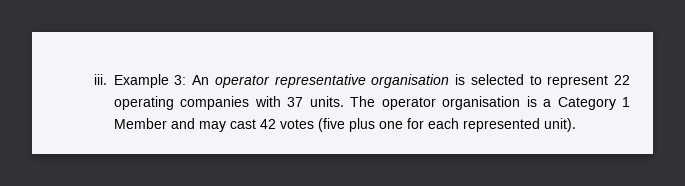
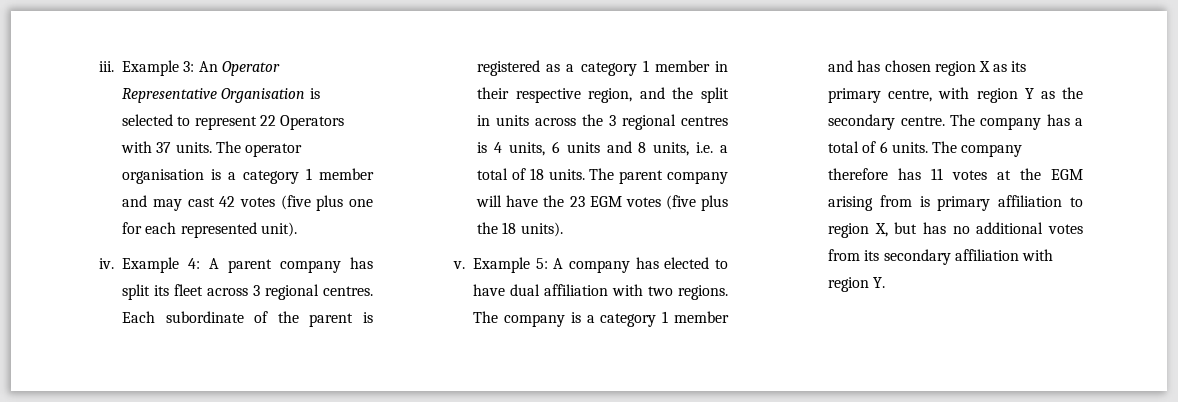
- Example 3: An operator representative organisation is selected to represent 22 operating companies with 37 units.
+ Example 3: An Operator Representative Organisation is selected to represent 22 Operators with 37 units.
- The operator organisation is a Category 1 Member and may cast 42 votes (five plus one for each represented unit).
+ The operator organisation is a category 1 member and may cast 42 votes (five plus one for each represented unit).
+ iv. Example 4: A parent company has split its fleet across 3 regional centres. Each subordinate of the parent is registered as a category 1 member in their respective region, and the split in units across the 3 regional centres is 4 units, 6 units and 8 units, i.e. a total of 18 units. The parent company will have the 23 EGM votes (five plus the 18 units).
+ v. Example 5: A company has elected to have dual affiliation with two regions. The company is a category 1 member and has chosen region X as its primary centre, with region Y as the secondary centre. The company has a total of 6 units. The company therefore has 11 votes at the EGM arising from is primary affiliation to region X, but has no additional votes from its secondary affiliation with region Y.

